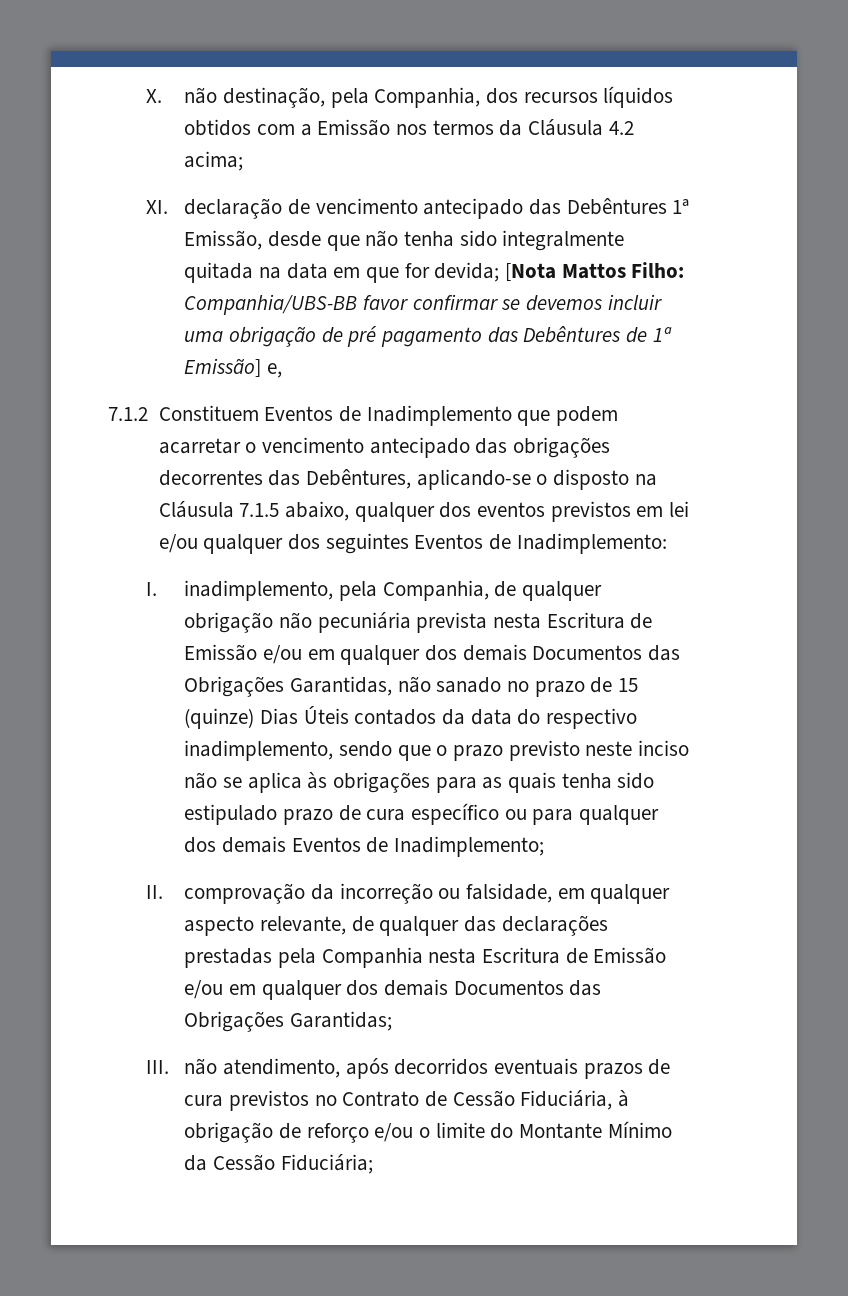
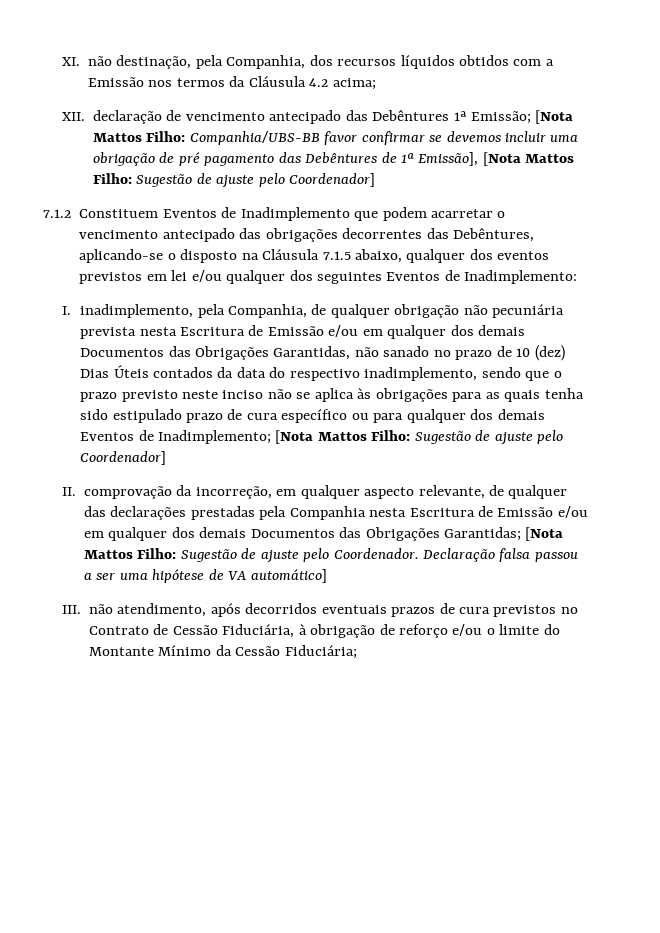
- X. não destinação, pela Companhia, dos recursos líquidos obtidos com a Emissão nos termos da Cláusula 4.2 acima;
+ XI. não destinação, pela Companhia, dos recursos líquidos obtidos com a Emissão nos termos da Cláusula 4.2 acima;
- XI. declaração de vencimento antecipado das Debêntures 1ª Emissão, desde que não tenha sido integralmente quitada na data em que for devida; [Nota Mattos Filho: Companhia/UBS-BB favor confirmar se devemos incluir uma obrigação de pré pagamento das Debêntures de 1ª Emissão] e,
+ XII. declaração de vencimento antecipado das Debêntures 1ª Emissão; [Nota Mattos Filho: Companhia/UBS-BB favor confirmar se devemos incluir uma obrigação de pré pagamento das Debêntures de 1ª Emissão], [Nota Mattos Filho: Sugestão de ajuste pelo Coordenador]
- I. inadimplemento, pela Companhia, de qualquer obrigação não pecuniária prevista nesta Escritura de Emissão e/ou em qualquer dos demais Documentos das Obrigações Garantidas, não sanado no prazo de 15 (quinze) Dias Úteis contados da data do respectivo inadimplemento, sendo que o prazo previsto neste inciso não se aplica às obrigações para as quais tenha sido estipulado prazo de cura específico ou para qualquer dos demais Eventos de Inadimplemento;
+ I. inadimplemento, pela Companhia, de qualquer obrigação não pecuniária prevista nesta Escritura de Emissão e/ou em qualquer dos demais Documentos das Obrigações Garantidas, não sanado no prazo de 10 (dez) Dias Úteis contados da data do respectivo inadimplemento, sendo que o prazo previsto neste inciso não se aplica às obrigações para as quais tenha sido estipulado prazo de cura específico ou para qualquer dos demais Eventos de Inadimplemento; [Nota Mattos Filho: Sugestão de ajuste pelo Coordenador]
- II. comprovação da incorreção ou falsidade, em qualquer aspecto relevante, de qualquer das declarações prestadas pela Companhia nesta Escritura de Emissão e/ou em qualquer dos demais Documentos das Obrigações Garantidas;
+ II. comprovação da incorreção, em qualquer aspecto relevante, de qualquer das declarações prestadas pela Companhia nesta Escritura de Emissão e/ou em qualquer dos demais Documentos das Obrigações Garantidas; [Nota Mattos Filho: Sugestão de ajuste pelo Coordenador. Declaração falsa passou a ser uma hipótese de VA automático]

